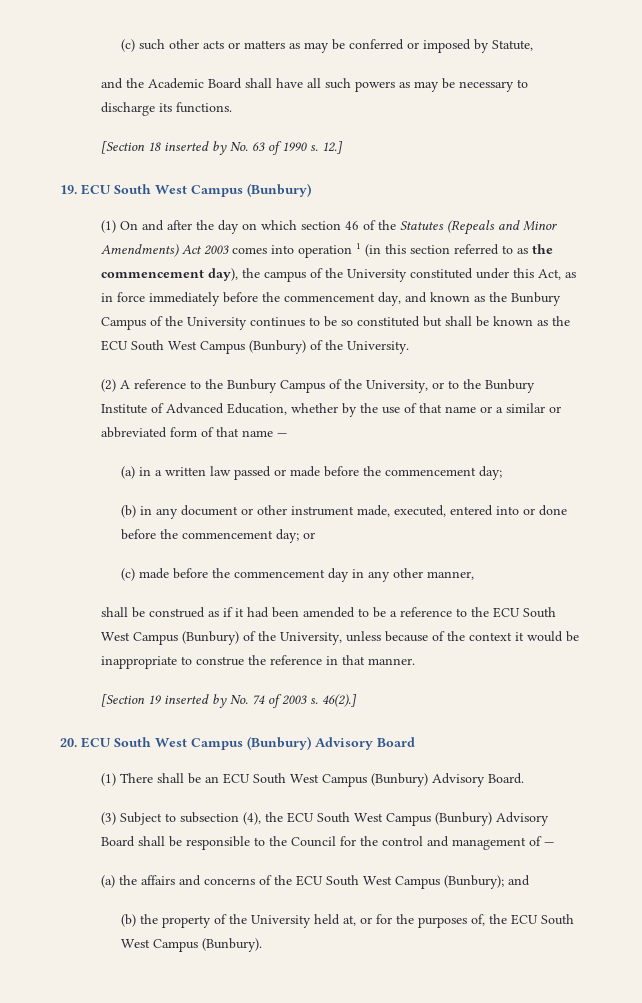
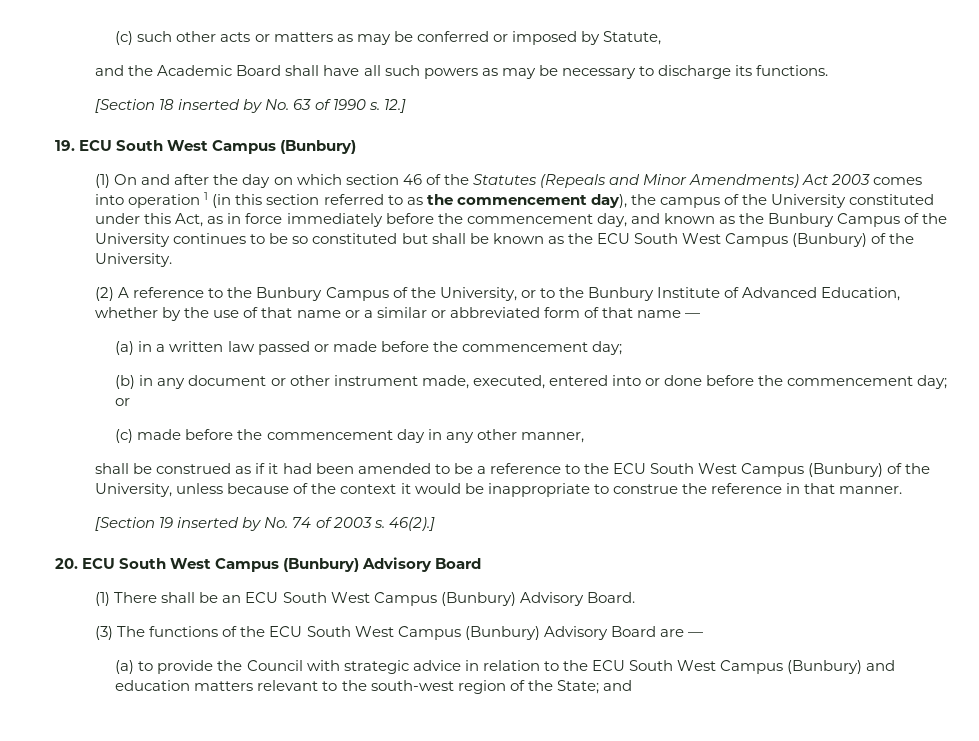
- (3) Subject to subsection (4), the ECU South West Campus (Bunbury) Advisory Board shall be responsible to the Council for the control and management of —
- (a) the affairs and concerns of the ECU South West Campus (Bunbury); and
- (b) the property of the University held at, or for the purposes of, the ECU South West Campus (Bunbury).
+ (3) The functions of the ECU South West Campus (Bunbury) Advisory Board are —
+ (a) to provide the Council with strategic advice in relation to the ECU South West Campus (Bunbury) and education matters relevant to the south-west region of the State; and

